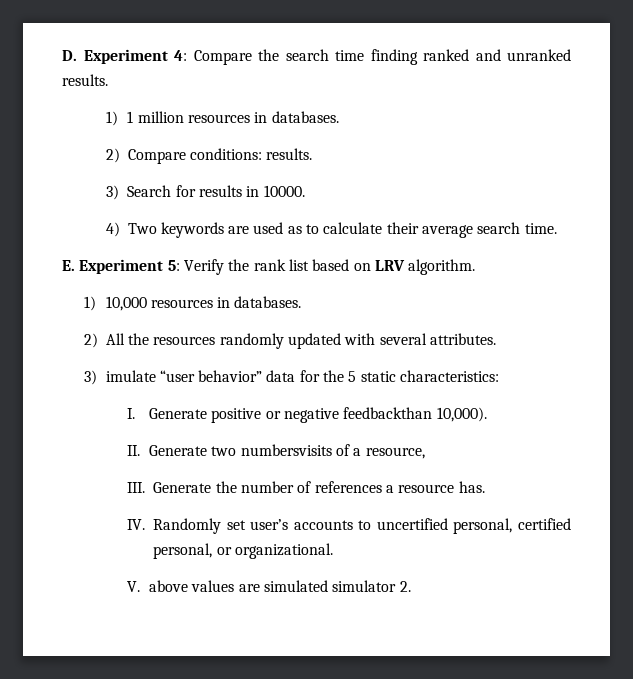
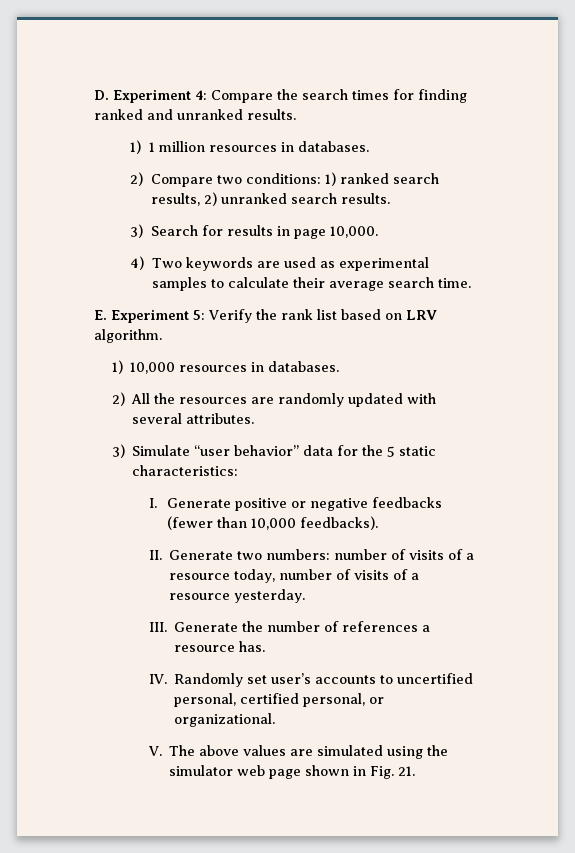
- D. Experiment 4: Compare the search time finding ranked and unranked results.
+ D. Experiment 4: Compare the search times for finding ranked and unranked results.
- 2) Compare conditions: results.
+ 2) Compare two conditions: 1) ranked search results, 2) unranked search results.
- 3) Search for results in 10000.
+ 3) Search for results in page 10,000.
- 4) Two keywords are used as to calculate their average search time.
+ 4) Two keywords are used as experimental samples to calculate their average search time.
- 2) All the resources randomly updated with several attributes.
+ 2) All the resources are randomly updated with several attributes.
- 3) imulate “user behavior” data for the 5 static characteristics:
+ 3) Simulate “user behavior” data for the 5 static characteristics:
- I. Generate positive or negative feedbackthan 10,000).
- II. Generate two numbersvisits of a resource,
+ I. Generate positive or negative feedbacks (fewer than 10,000 feedbacks).
+ II. Generate two numbers: number of visits of a resource today, number of visits of a resource yesterday.
- V. above values are simulated simulator 2.
+ V. The above values are simulated using the simulator web page shown in Fig. 21.

